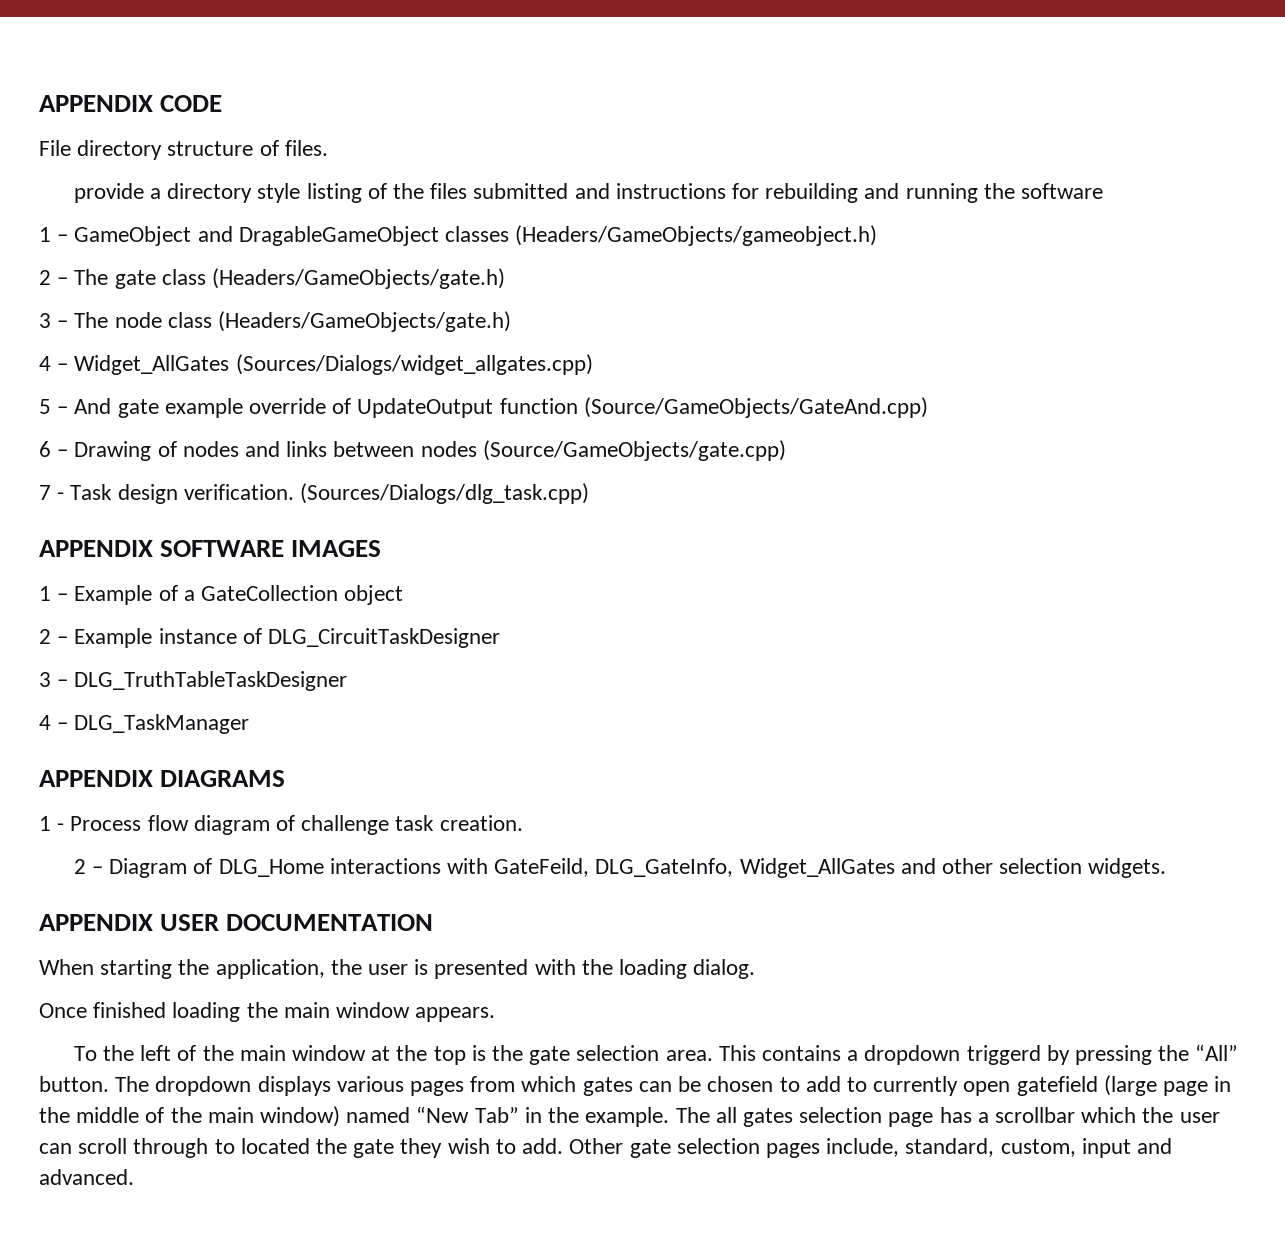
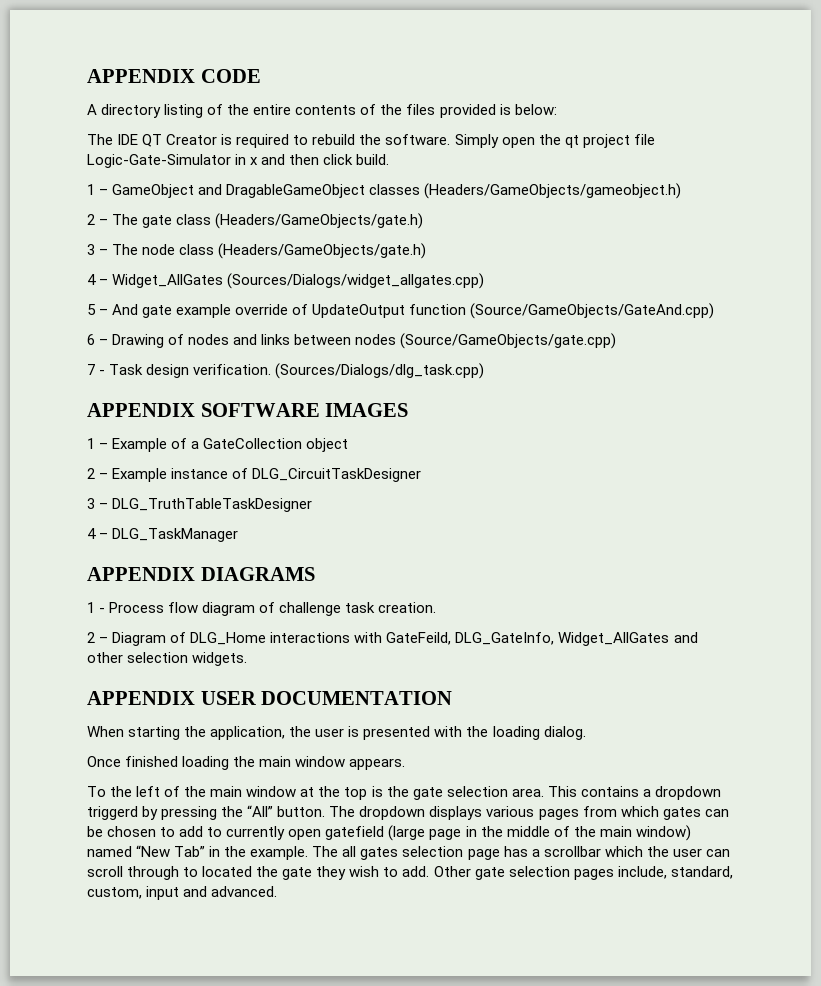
- File directory structure of files.
- provide a directory style listing of the files submitted and instructions for rebuilding and running the software
+ A directory listing of the entire contents of the files provided is below:
+ The IDE QT Creator is required to rebuild the software. Simply open the qt project file Logic-Gate-Simulator in x and then click build.

